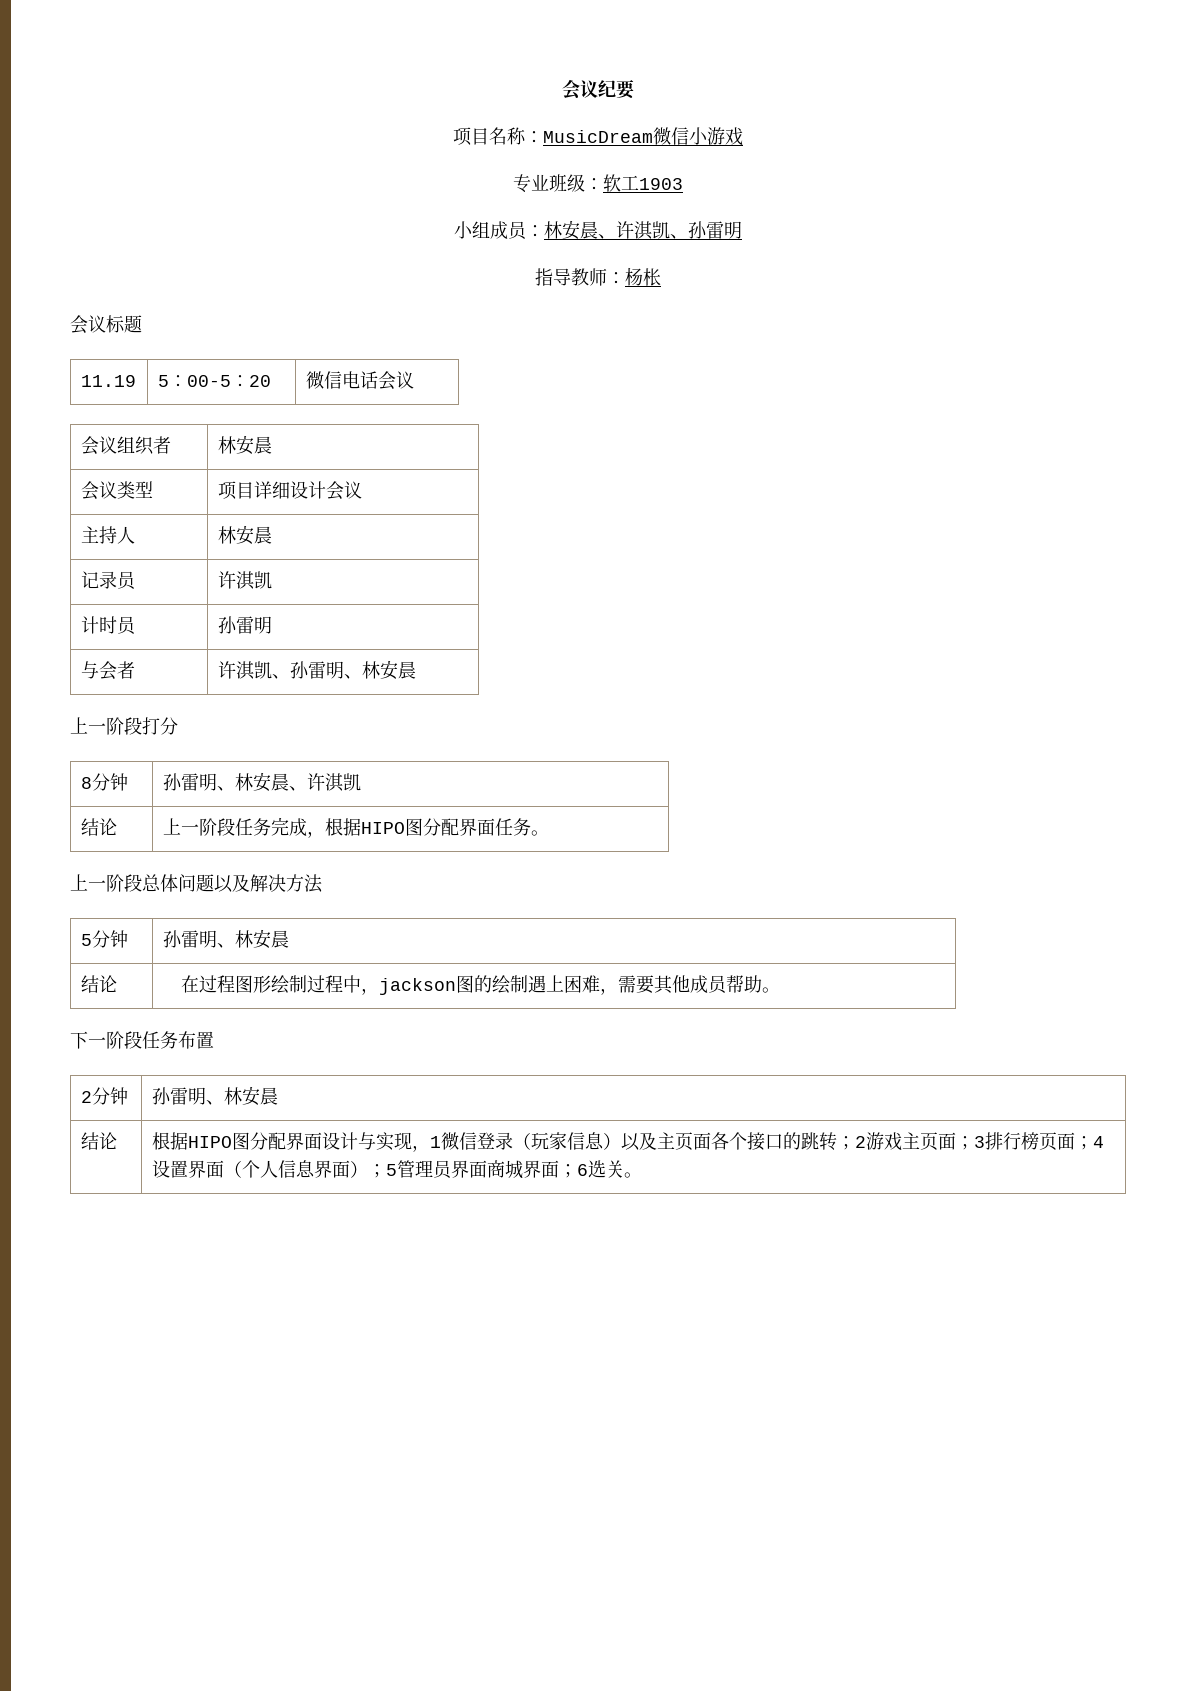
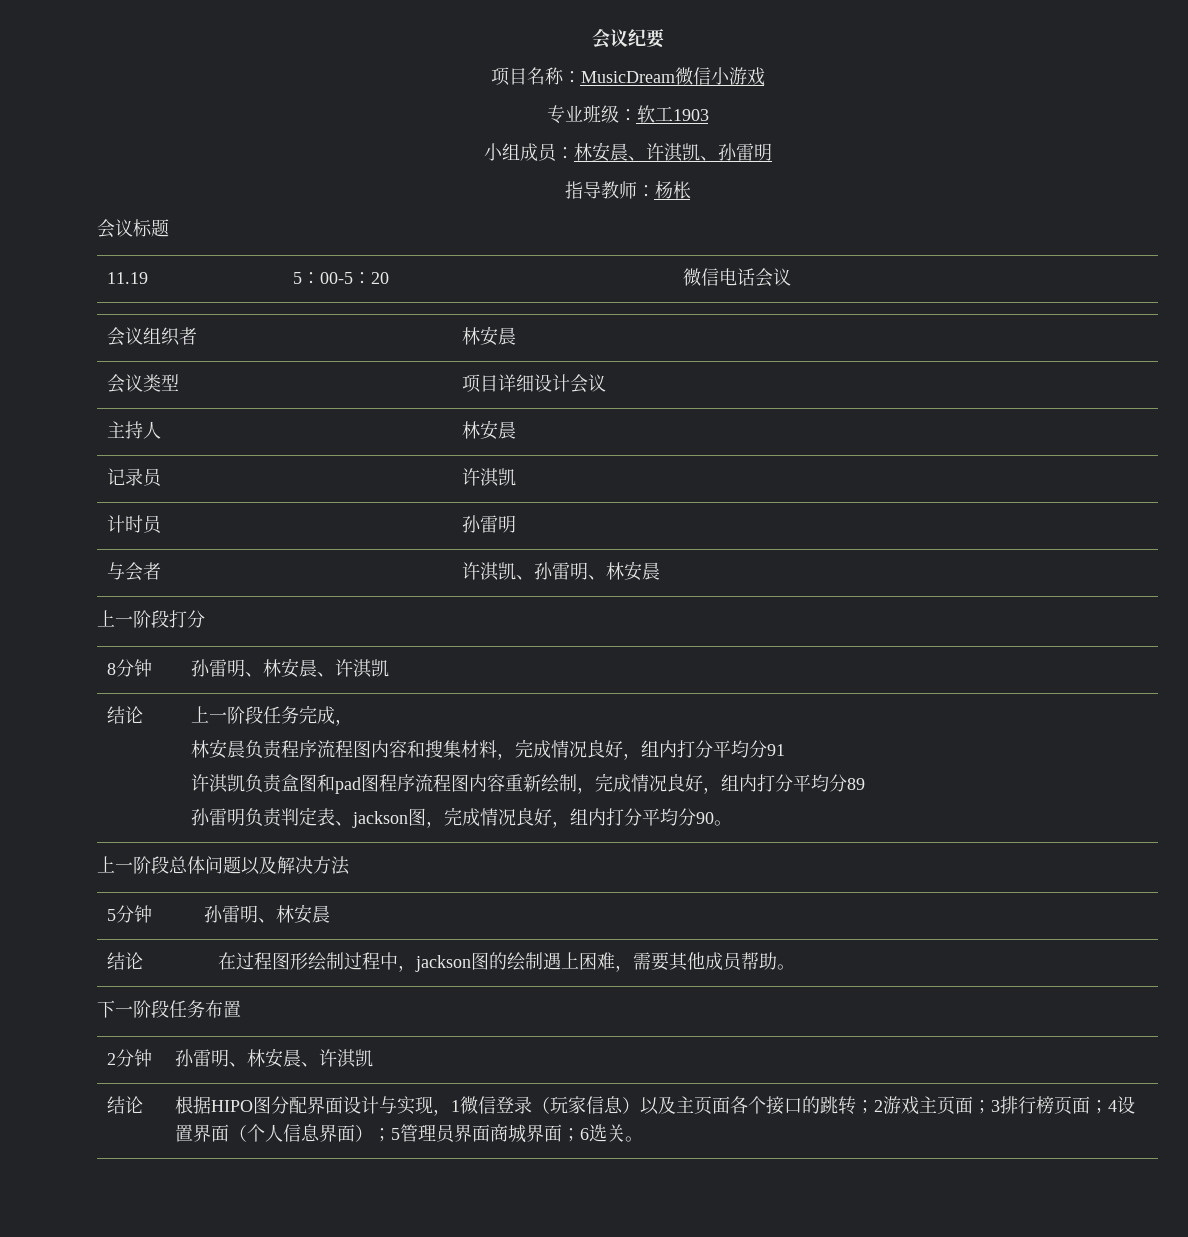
- 上一阶段任务完成，根据HIPO图分配界面任务。
+ 上一阶段任务完成，
+ 林安晨负责程序流程图内容和搜集材料，完成情况良好，组内打分平均分91
+ 许淇凯负责盒图和pad图程序流程图内容重新绘制，完成情况良好，组内打分平均分89
+ 孙雷明负责判定表、jackson图，完成情况良好，组内打分平均分90。
- 2分钟 | 孙雷明、林安晨
+ 2分钟 | 孙雷明、林安晨、许淇凯

